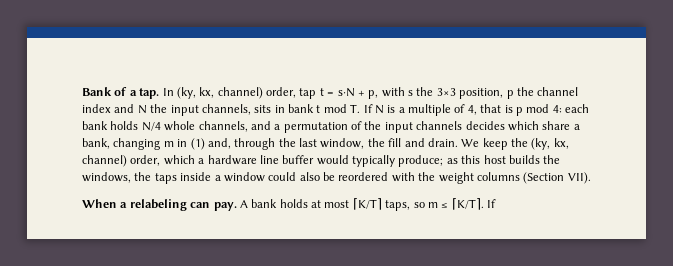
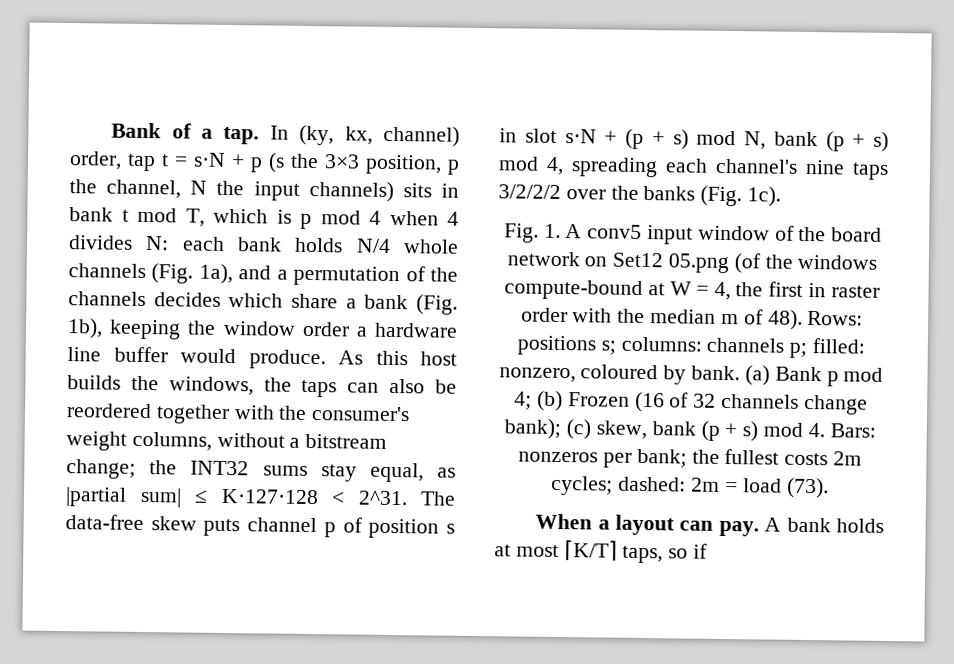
- In (ky, kx, channel) order, tap t = s·N + p, with s the 3×3 position, p the channel index and N the input channels, sits in bank t mod T. If N is a multiple of 4, that is p mod 4: each bank holds N/4 whole channels, and a permutation of the input channels decides which share a bank, changing m in (1) and, through the last window, the fill and drain. We keep the (ky, kx, channel) order, which a hardware line buffer would typically produce; as this host builds the windows, the taps inside a window could also be reordered with the weight columns (Section VII).
+ In (ky, kx, channel) order, tap t = s·N + p (s the 3×3 position, p the channel, N the input channels) sits in bank t mod T, which is p mod 4 when 4 divides N: each bank holds N/4 whole channels (Fig. 1a), and a permutation of the channels decides which share a bank (Fig. 1b), keeping the window order a hardware line buffer would produce. As this host builds the windows, the taps can also be reordered together with the consumer's weight columns, without a bitstream change; the INT32 sums stay equal, as |partial sum| ≤ K·127·128 < 2^31. The data-free skew puts channel p of position s in slot s·N + (p + s) mod N, bank (p + s) mod 4, spreading each channel's nine taps 3/2/2/2 over the banks (Fig. 1c).
+ Fig. 1. A conv5 input window of the board network on Set12 05.png (of the windows compute-bound at W = 4, the first in raster order with the median m of 48). Rows: positions s; columns: channels p; filled: nonzero, coloured by bank. (a) Bank p mod 4; (b) Frozen (16 of 32 channels change bank); (c) skew, bank (p + s) mod 4. Bars: nonzeros per bank; the fullest costs 2m cycles; dashed: 2m = load (73).
- When a relabeling can pay.
+ When a layout can pay.
- A bank holds at most ⌈K/T⌉ taps, so m ≤ ⌈K/T⌉. If
+ A bank holds at most ⌈K/T⌉ taps, so if

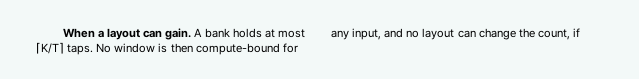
- Bank of a tap. In (ky, kx, channel) order, tap t = s·N + p (s the 3×3 position, p the channel, N the input channels) sits in bank t mod T, which is p mod 4 when 4 divides N: each bank holds N/4 whole channels (Fig. 1a), and a permutation of the channels decides which share a bank (Fig. 1b), keeping the window order a hardware line buffer would produce. As this host builds the windows, the taps can also be reordered together with the consumer's weight columns, without a bitstream change; the INT32 sums stay equal, as |partial sum| ≤ K·127·128 < 2^31. The data-free skew puts channel p of position s in slot s·N + (p + s) mod N, bank (p + s) mod 4, spreading each channel's nine taps 3/2/2/2 over the banks (Fig. 1c).
- Fig. 1. A conv5 input window of the board network on Set12 05.png (of the windows compute-bound at W = 4, the first in raster order with the median m of 48). Rows: positions s; columns: channels p; filled: nonzero, coloured by bank. (a) Bank p mod 4; (b) Frozen (16 of 32 channels change bank); (c) skew, bank (p + s) mod 4. Bars: nonzeros per bank; the fullest costs 2m cycles; dashed: 2m = load (73).
- When a layout can pay.
+ When a layout can gain.
- A bank holds at most ⌈K/T⌉ taps, so if
+ A bank holds at most ⌈K/T⌉ taps. No window is then compute-bound for any input, and no layout can change the count, if

